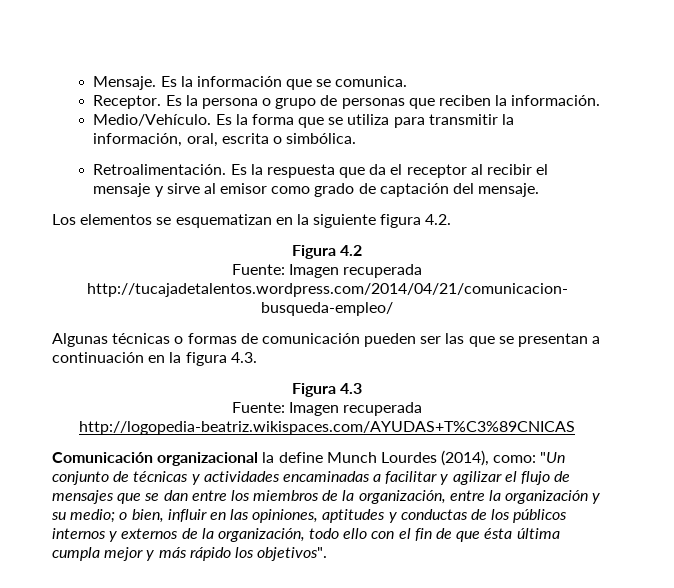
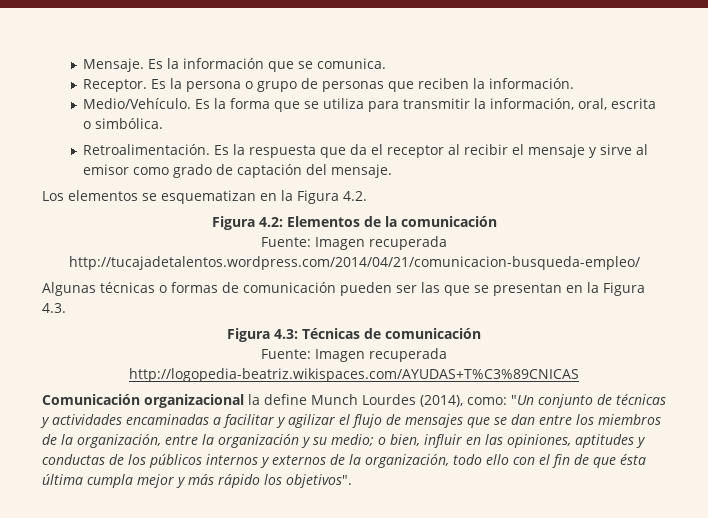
- Los elementos se esquematizan en la siguiente figura 4.2.
+ Los elementos se esquematizan en la Figura 4.2.
- Figura 4.2
+ Figura 4.2: Elementos de la comunicación
- Algunas técnicas o formas de comunicación pueden ser las que se presentan a continuación en la figura 4.3.
+ Algunas técnicas o formas de comunicación pueden ser las que se presentan en la Figura 4.3.
- Figura 4.3
+ Figura 4.3: Técnicas de comunicación

